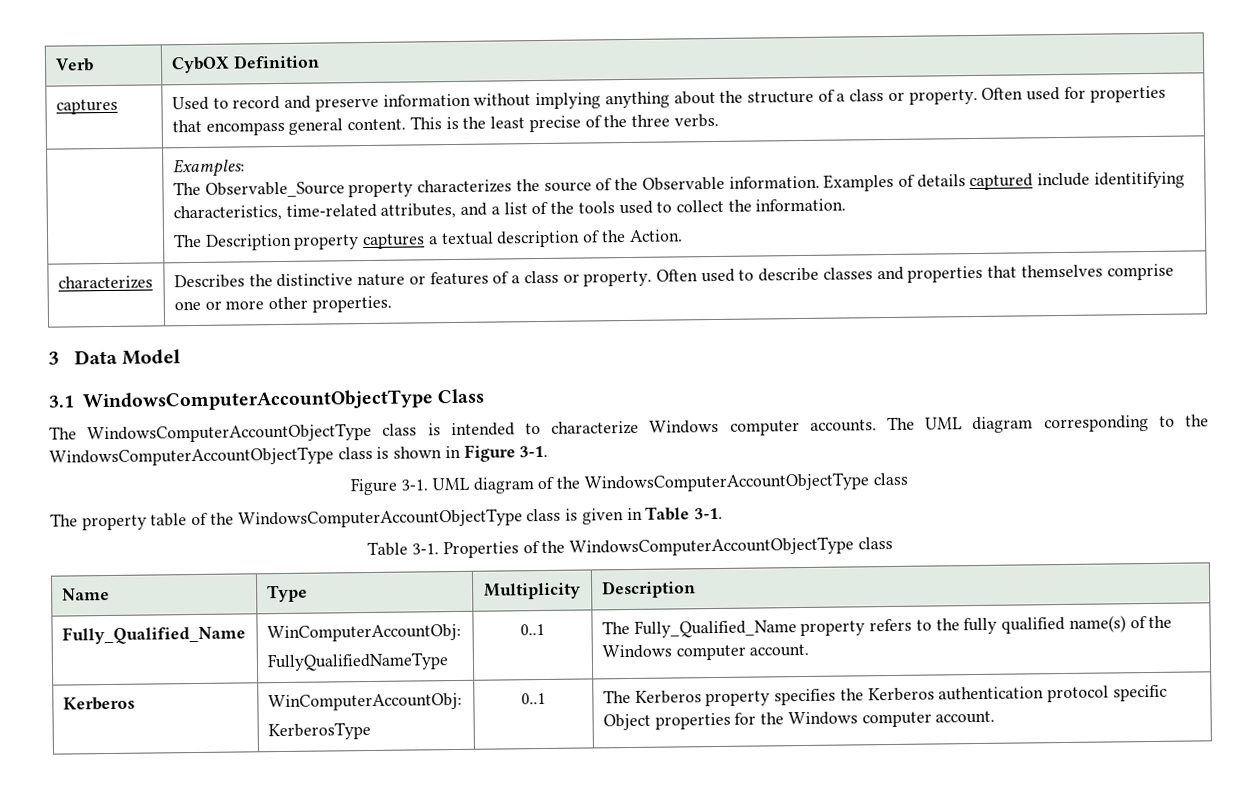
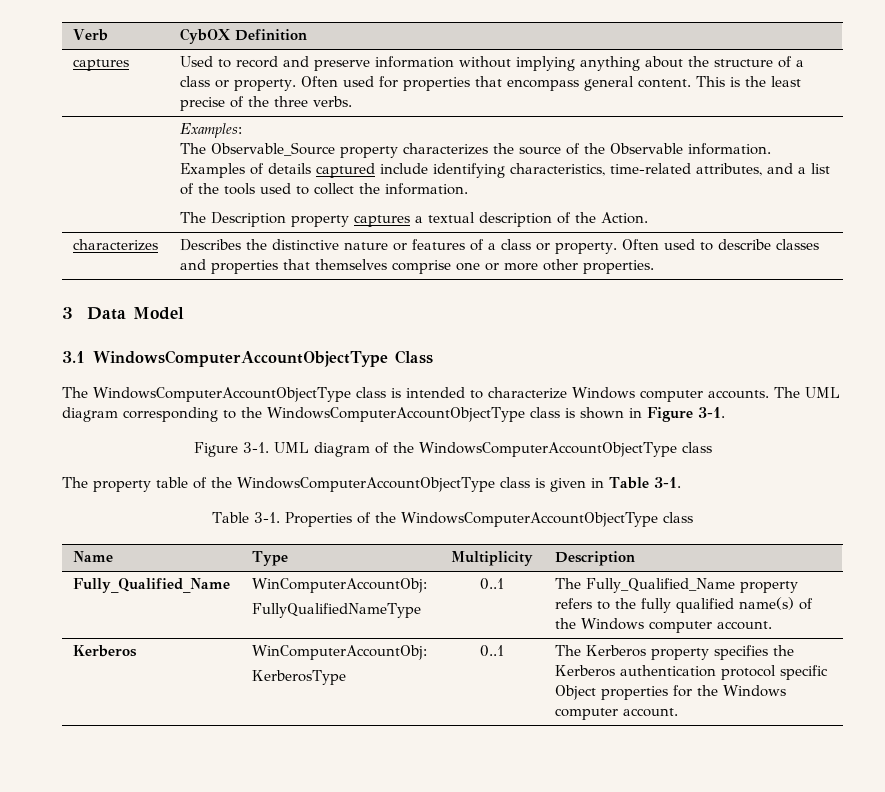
- Examples of details captured include identitifying characteristics, time-related attributes, and a list of the tools used to collect the information.
+ Examples of details captured include identifying characteristics, time-related attributes, and a list of the tools used to collect the information.

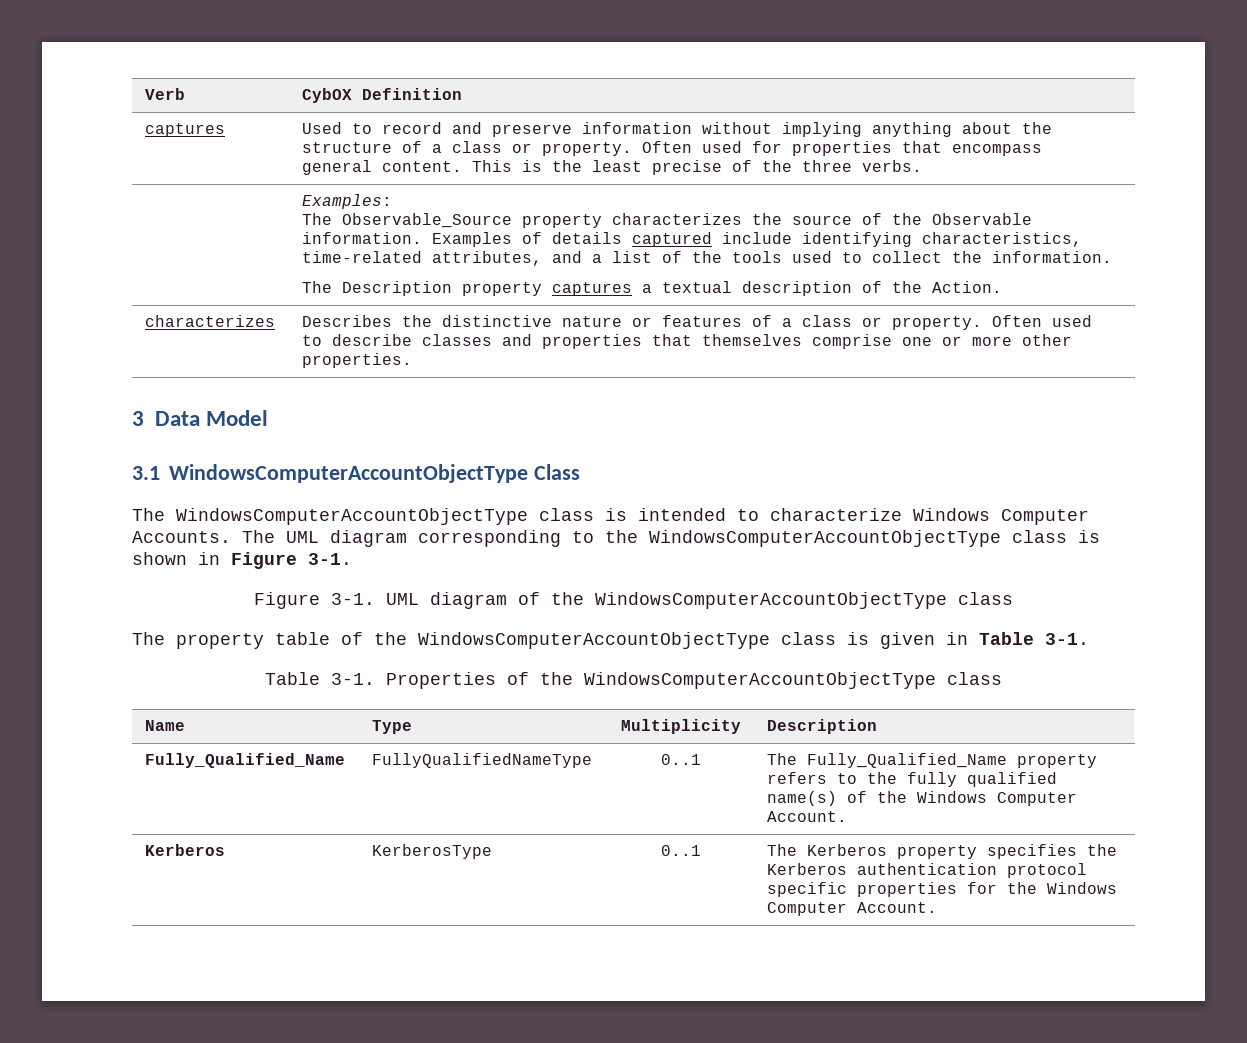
- The WindowsComputerAccountObjectType class is intended to characterize Windows computer accounts.
+ The WindowsComputerAccountObjectType class is intended to characterize Windows Computer Accounts.
- Fully_Qualified_Name | WinComputerAccountObj:
- FullyQualifiedNameType | 0..1 | The Fully_Qualified_Name property refers to the fully qualified name(s) of the Windows computer account.
+ Fully_Qualified_Name | FullyQualifiedNameType | 0..1 | The Fully_Qualified_Name property refers to the fully qualified name(s) of the Windows Computer Account.
- Kerberos | WinComputerAccountObj:
- KerberosType | 0..1 | The Kerberos property specifies the Kerberos authentication protocol specific Object properties for the Windows computer account.
+ Kerberos | KerberosType | 0..1 | The Kerberos property specifies the Kerberos authentication protocol specific properties for the Windows Computer Account.

